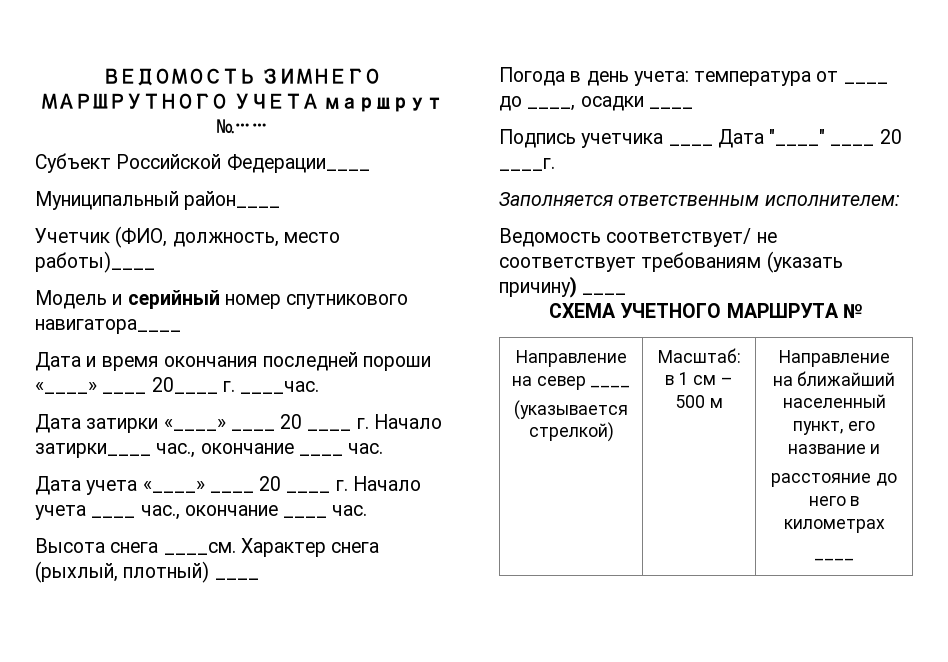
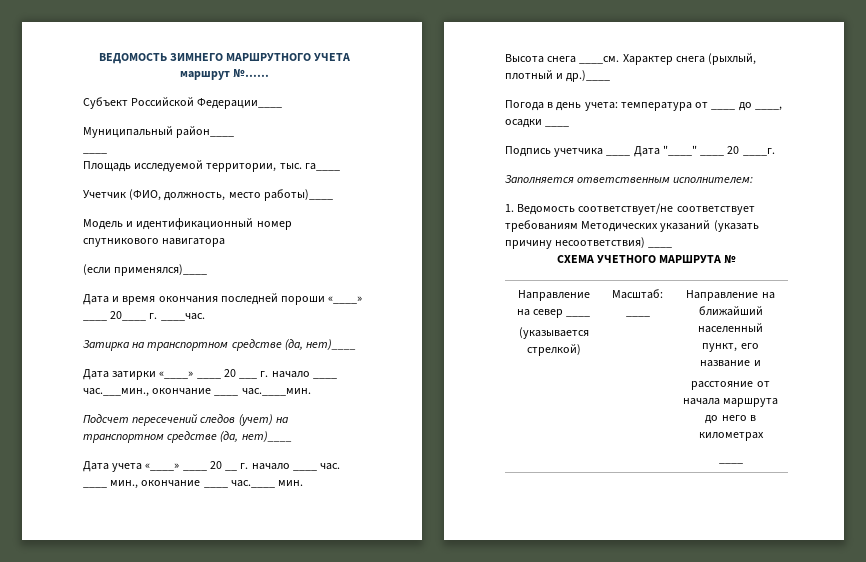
  Муниципальный район____
+ ____
+ Площадь исследуемой территории, тыс. га____
- Модель и серийный номер спутникового навигатора____
+ Модель и идентификационный номер спутникового навигатора
+ (если применялся)____
+ Затирка на транспортном средстве (да, нет)____
- Дата затирки «____» ____ 20 ____ г. Начало затирки____ час., окончание ____ час.
+ Дата затирки «____» ____ 20 ___ г. начало ____ час.___мин., окончание ____ час.____мин.
+ Подсчет пересечений следов (учет) на транспортном средстве (да, нет)____
- Дата учета «____» ____ 20 ____ г. Начало учета ____ час., окончание ____ час.
+ Дата учета «____» ____ 20 __ г. начало ____ час. ____ мин., окончание ____ час.____ мин.
- Характер снега (рыхлый, плотный) ____
+ Характер снега (рыхлый, плотный и др.)____
- Ведомость соответствует/ не соответствует требованиям (указать причину) ____
+ 1. Ведомость соответствует/не соответствует требованиям Методических указаний (указать причину несоответствия) ____
  Направление на север ____
- (указывается стрелкой) | Масштаб: в 1 см – 500 м | Направление на ближайший населенный пункт, его название и
- расстояние до него в километрах
+ (указывается стрелкой) | Масштаб: ____ | Направление на ближайший населенный пункт, его название и
+ расстояние от начала маршрута до него в километрах

